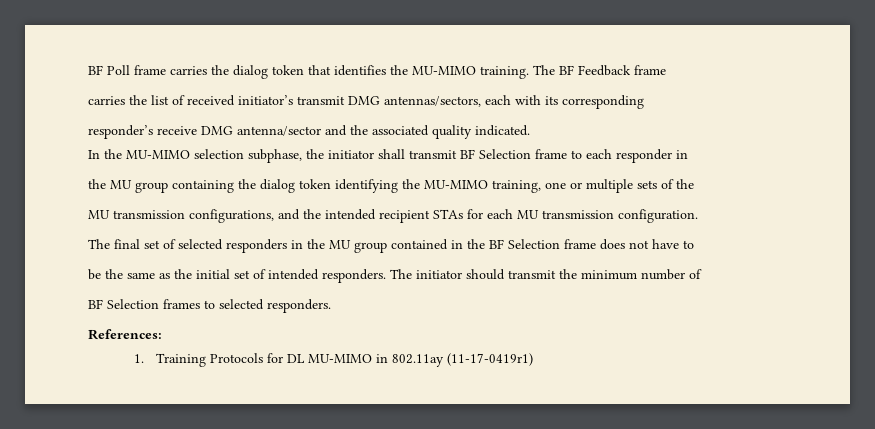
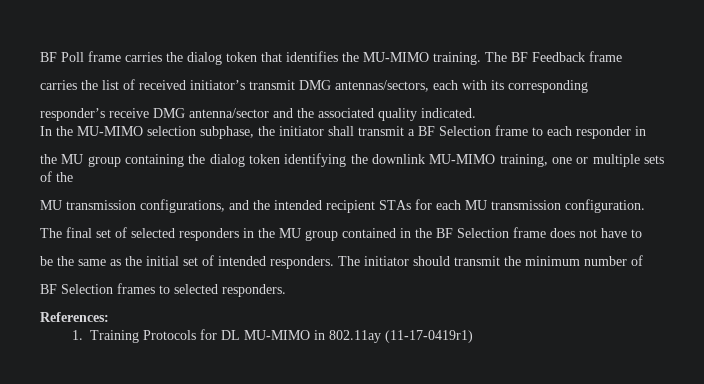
- In the MU-MIMO selection subphase, the initiator shall transmit BF Selection frame to each responder in
+ In the MU-MIMO selection subphase, the initiator shall transmit a BF Selection frame to each responder in
- the MU group containing the dialog token identifying the MU-MIMO training, one or multiple sets of the
+ the MU group containing the dialog token identifying the downlink MU-MIMO training, one or multiple sets of the

